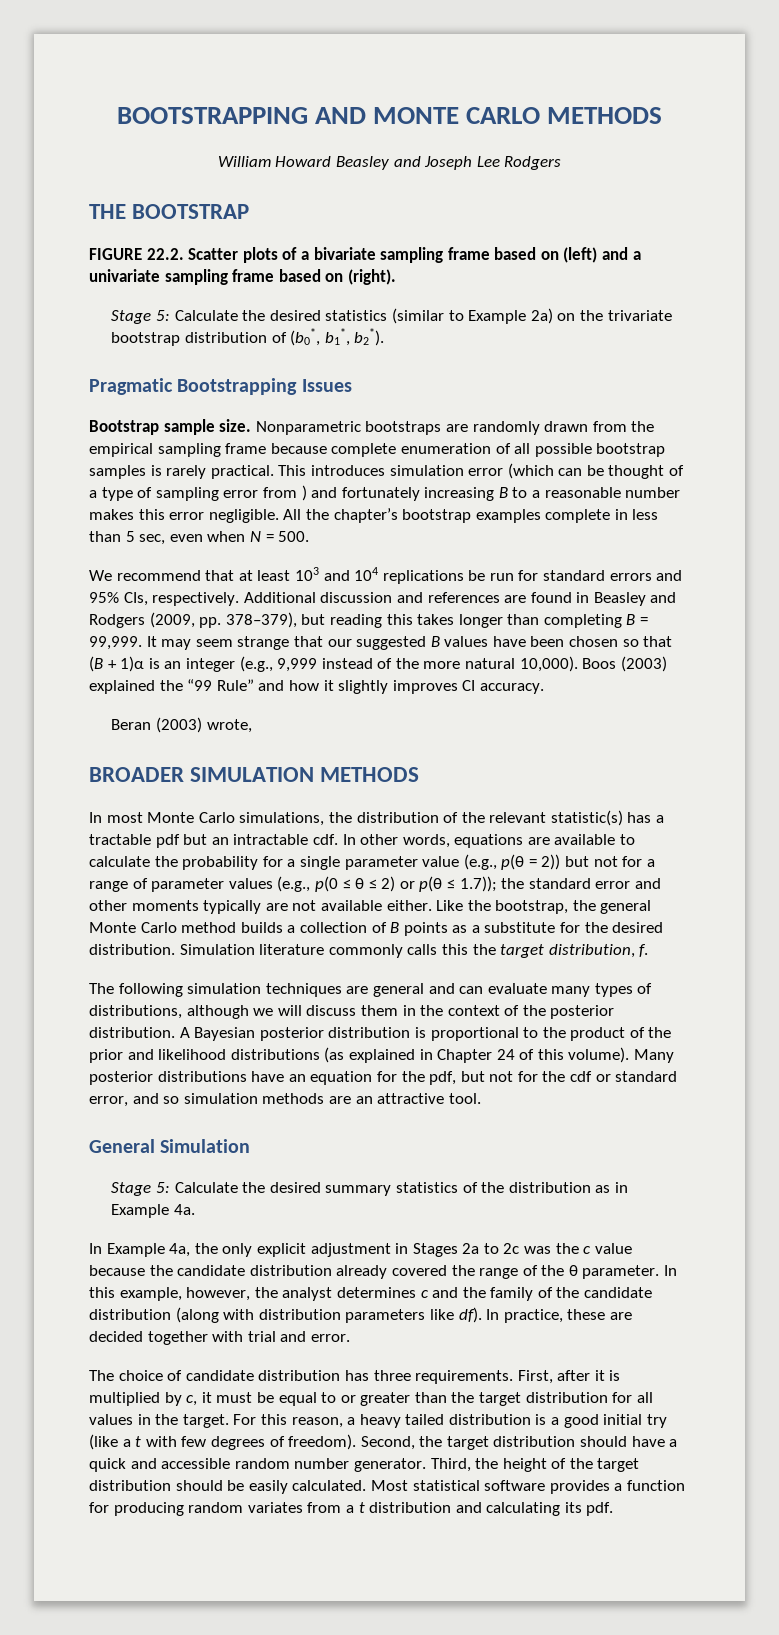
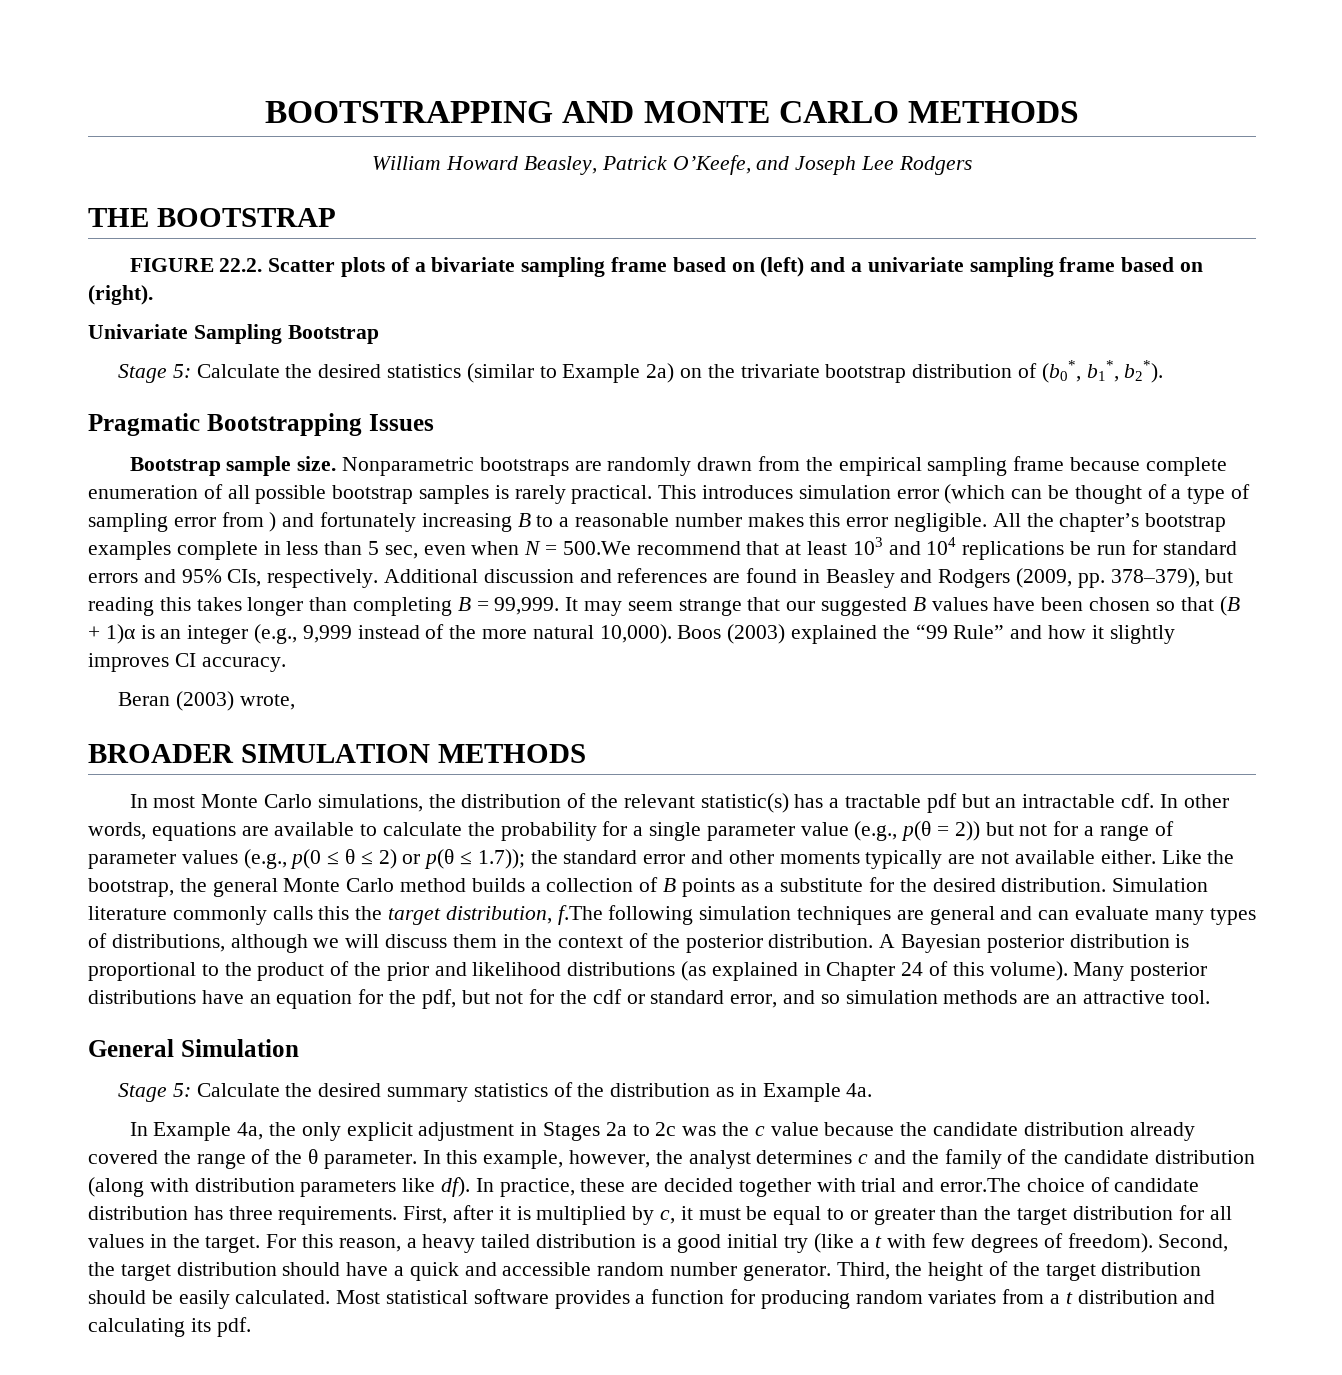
- William Howard Beasley and Joseph Lee Rodgers
+ William Howard Beasley, Patrick O’Keefe, and Joseph Lee Rodgers
+ Univariate Sampling Bootstrap
- All the chapter’s bootstrap examples complete in less than 5 sec, even when N = 500.
- We recommend that at least 103 and 104 replications be run for standard errors and 95% CIs, respectively.
+ All the chapter’s bootstrap examples complete in less than 5 sec, even when N = 500.We recommend that at least 103 and 104 replications be run for standard errors and 95% CIs, respectively.
- Simulation literature commonly calls this the target distribution, f.
- The following simulation techniques are general and can evaluate many types of distributions, although we will discuss them in the context of the posterior distribution.
+ Simulation literature commonly calls this the target distribution, f.The following simulation techniques are general and can evaluate many types of distributions, although we will discuss them in the context of the posterior distribution.
- In practice, these are decided together with trial and error.
- The choice of candidate distribution has three requirements.
+ In practice, these are decided together with trial and error.The choice of candidate distribution has three requirements.

